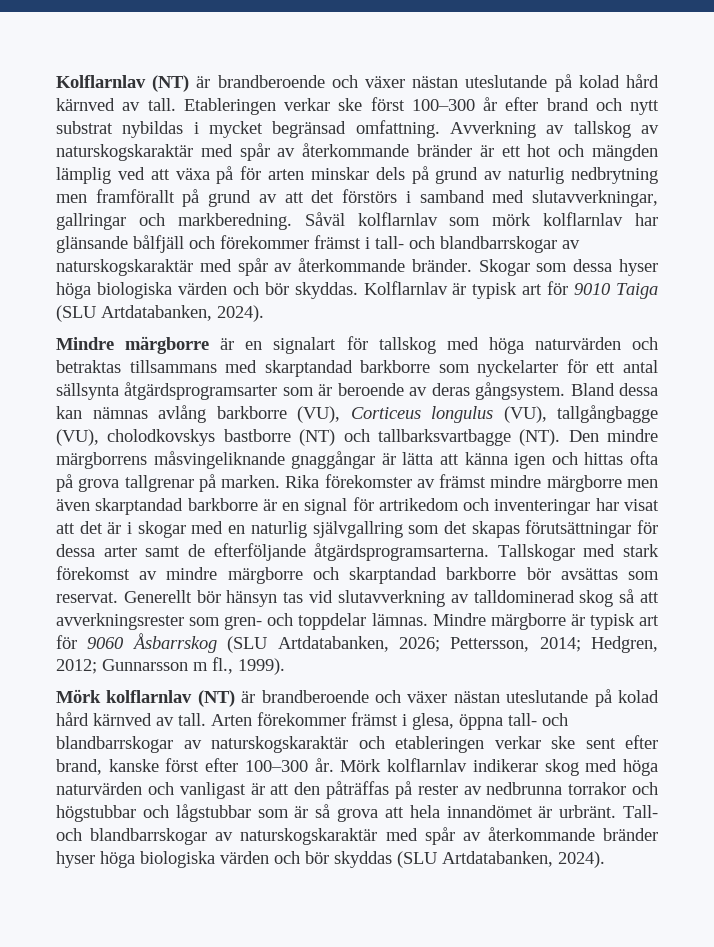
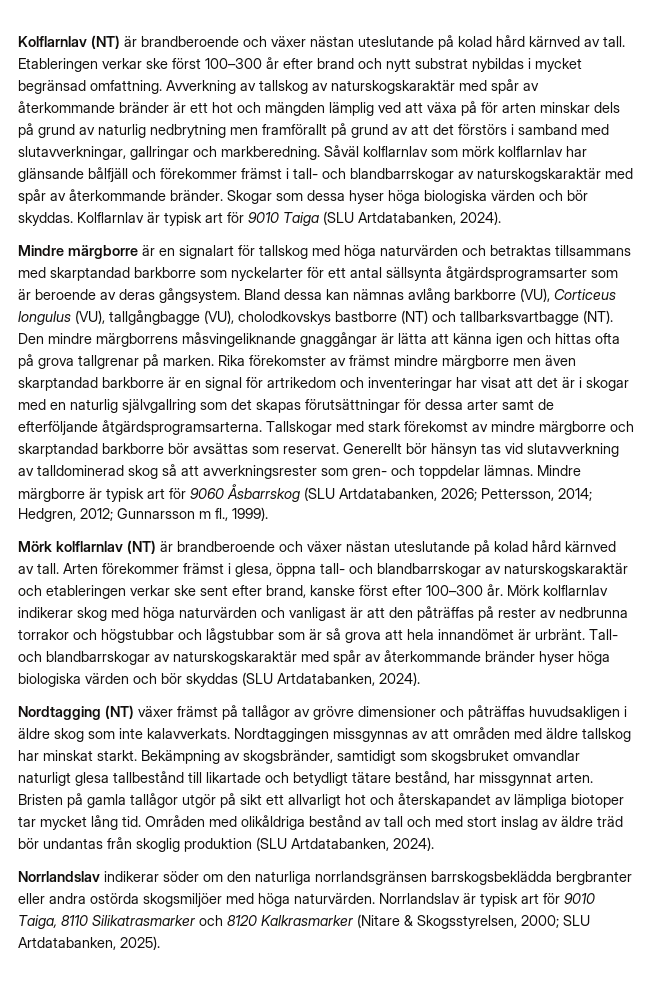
+ Nordtagging (NT) växer främst på tallågor av grövre dimensioner och påträffas huvudsakligen i äldre skog som inte kalavverkats. Nordtaggingen missgynnas av att områden med äldre tallskog har minskat starkt. Bekämpning av skogsbränder, samtidigt som skogsbruket omvandlar naturligt glesa tallbestånd till likartade och betydligt tätare bestånd, har missgynnat arten. Bristen på gamla tallågor utgör på sikt ett allvarligt hot och återskapandet av lämpliga biotoper tar mycket lång tid. Områden med olikåldriga bestånd av tall och med stort inslag av äldre träd bör undantas från skoglig produktion (SLU Artdatabanken, 2024).
+ Norrlandslav indikerar söder om den naturliga norrlandsgränsen barrskogsbeklädda bergbranter eller andra ostörda skogsmiljöer med höga naturvärden. Norrlandslav är typisk art för 9010 Taiga, 8110 Silikatrasmarker och 8120 Kalkrasmarker (Nitare & Skogsstyrelsen, 2000; SLU Artdatabanken, 2025).

